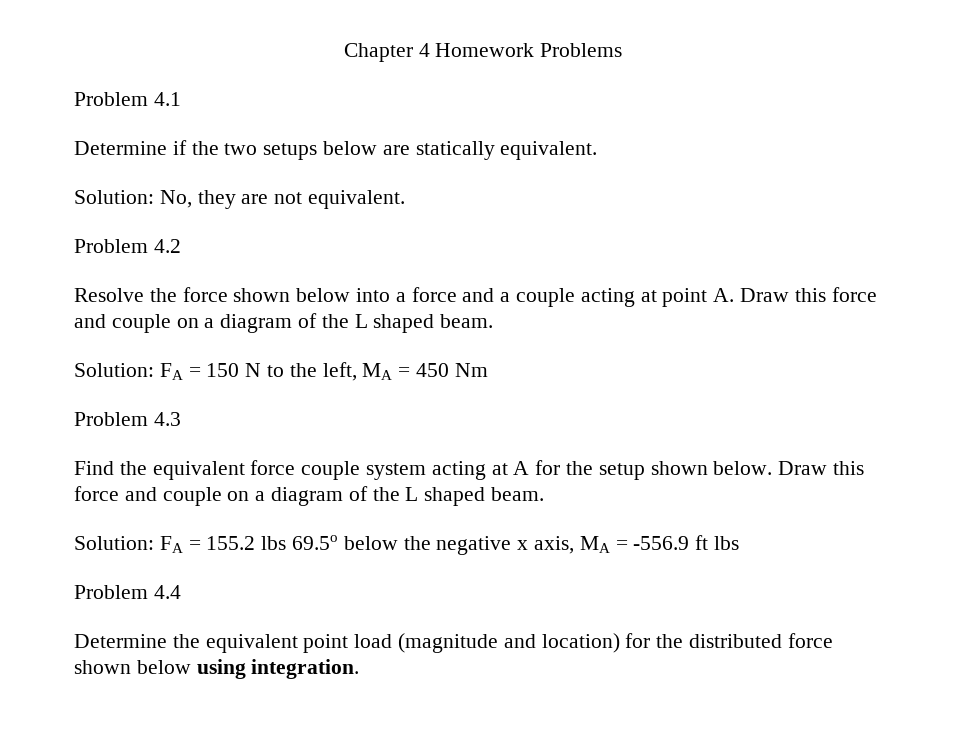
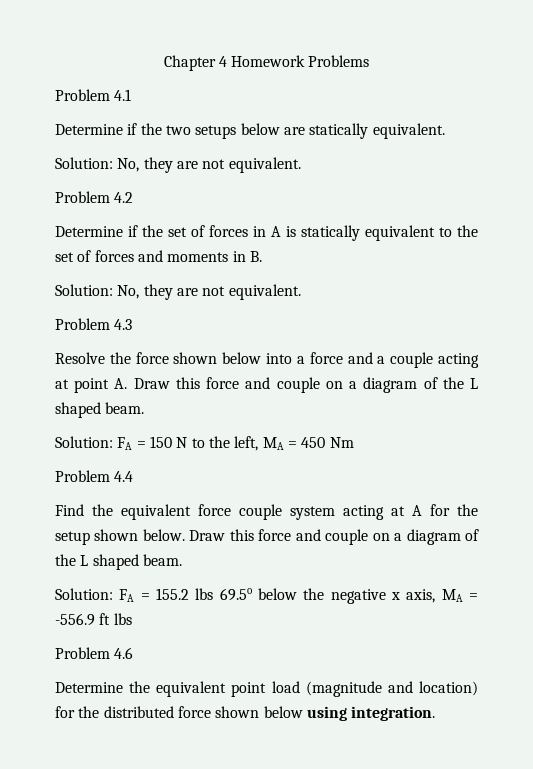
+ Determine if the set of forces in A is statically equivalent to the set of forces and moments in B.
+ Solution: No, they are not equivalent.
+ Problem 4.3
- Problem 4.3
+ Problem 4.4
- Problem 4.4
+ Problem 4.6

